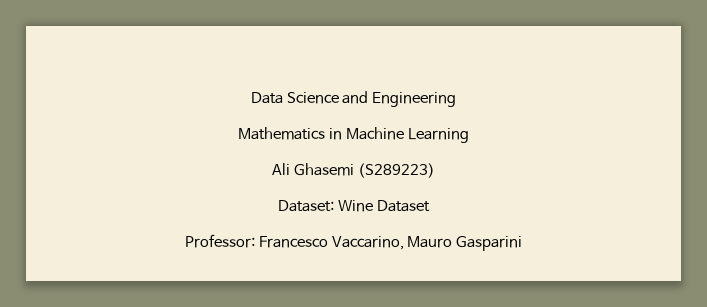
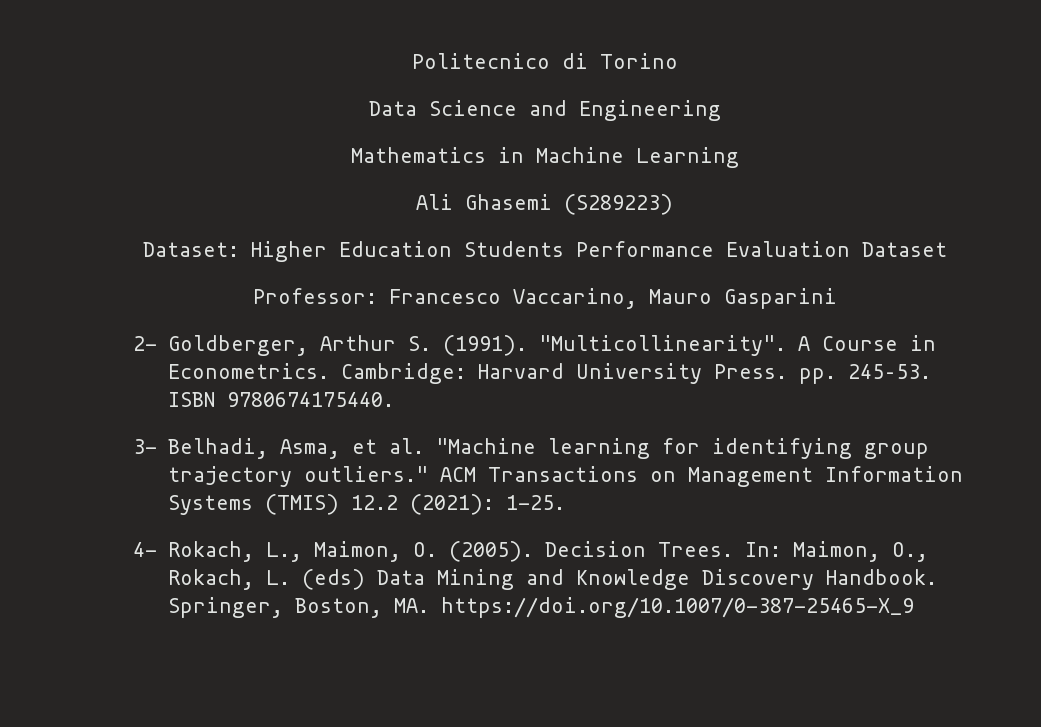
+ Politecnico di Torino
- Dataset: Wine Dataset
+ Dataset: Higher Education Students Performance Evaluation Dataset
+ 2- Goldberger, Arthur S. (1991). "Multicollinearity". A Course in Econometrics. Cambridge: Harvard University Press. pp. 245–53. ISBN 9780674175440.
+ 3- Belhadi, Asma, et al. "Machine learning for identifying group trajectory outliers." ACM Transactions on Management Information Systems (TMIS) 12.2 (2021): 1-25.
+ 4- Rokach, L., Maimon, O. (2005). Decision Trees. In: Maimon, O., Rokach, L. (eds) Data Mining and Knowledge Discovery Handbook. Springer, Boston, MA. https://doi.org/10.1007/0-387-25465-X_9

